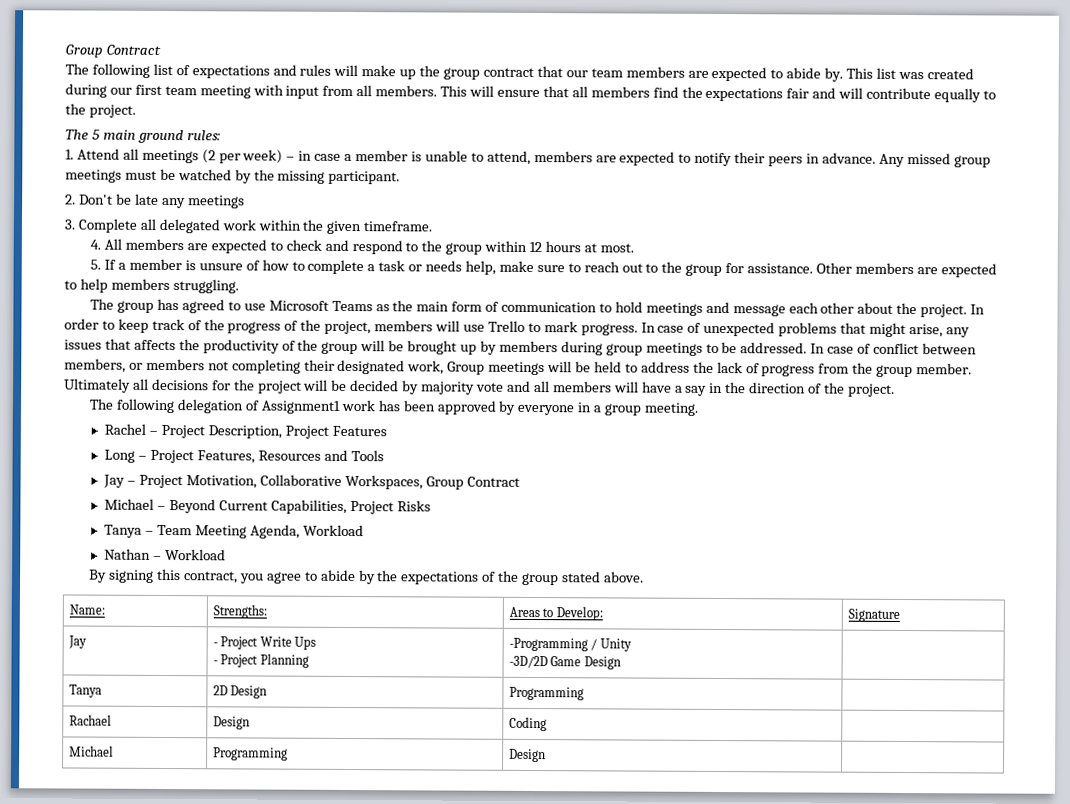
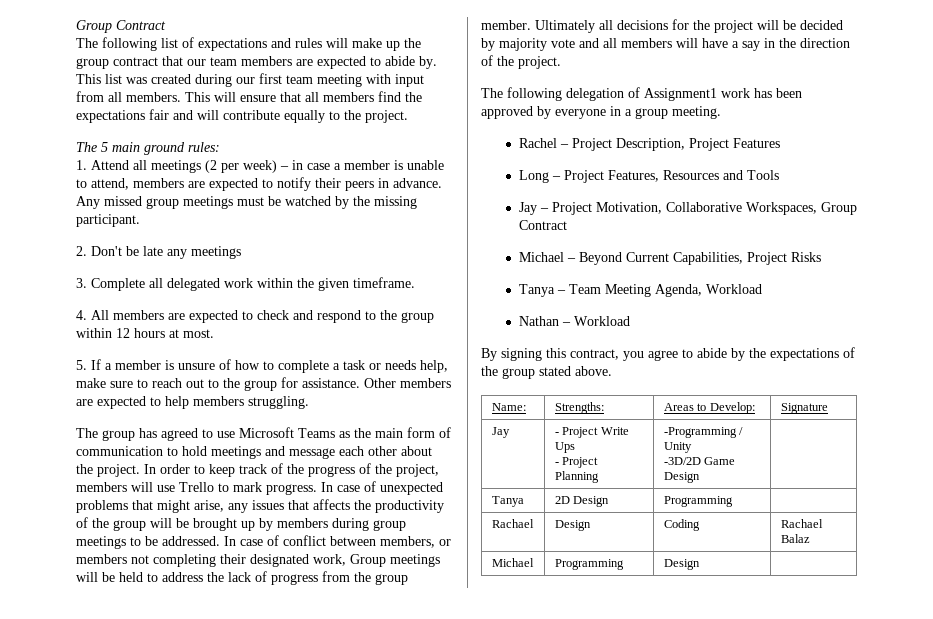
- Rachael | Design | Coding |
+ Rachael | Design | Coding | Rachael Balaz

